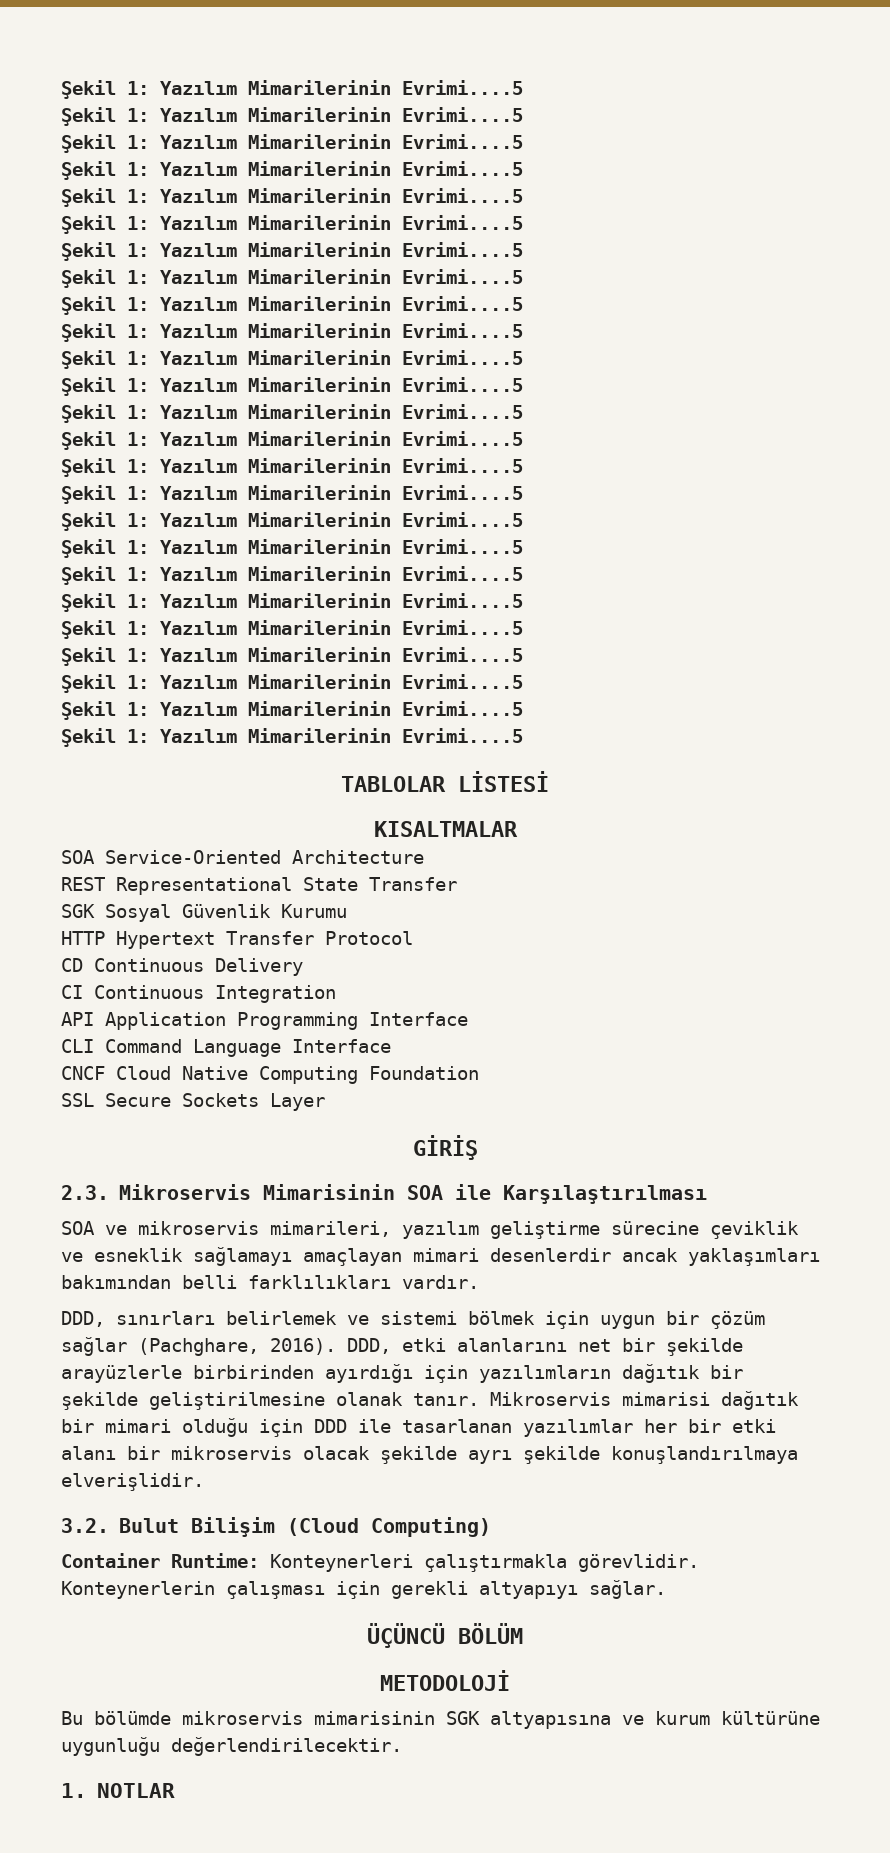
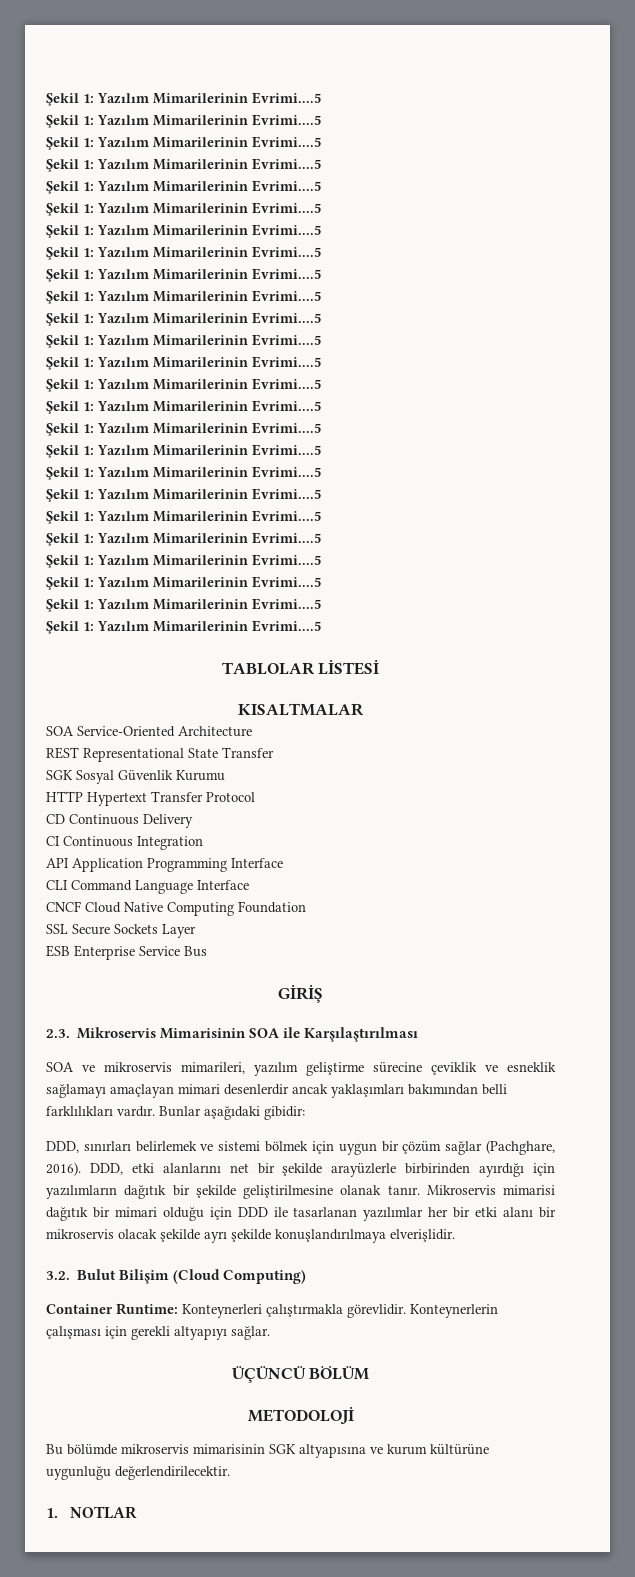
+ ESB Enterprise Service Bus
+ Bunlar aşağıdaki gibidir:

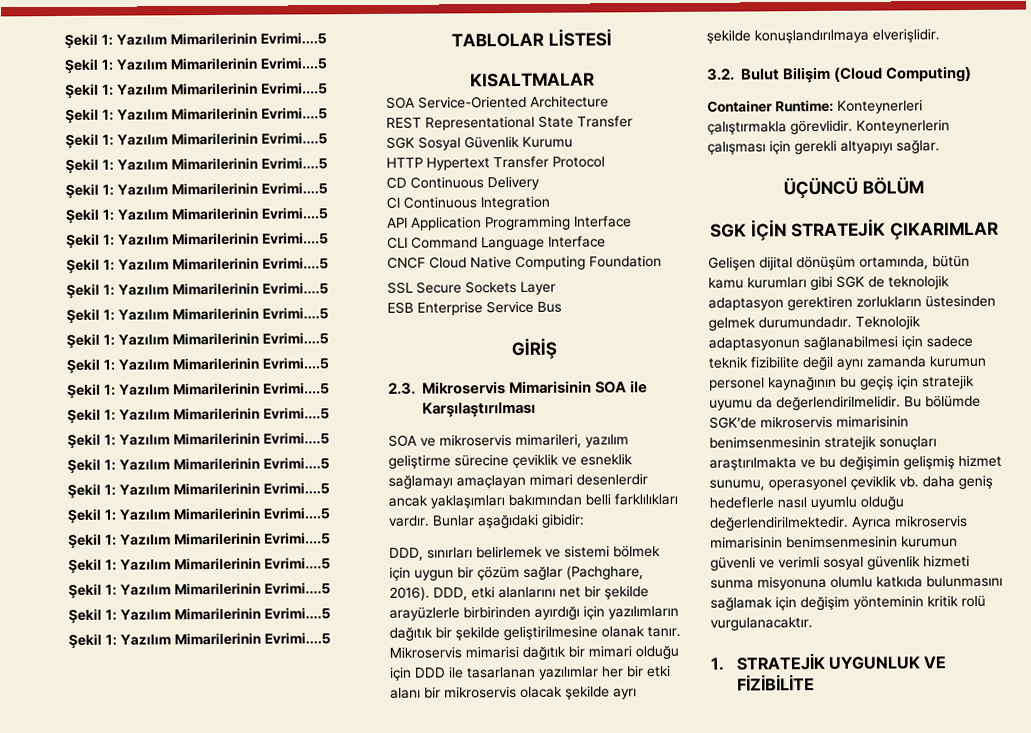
- METODOLOJİ
- Bu bölümde mikroservis mimarisinin SGK altyapısına ve kurum kültürüne uygunluğu değerlendirilecektir.
- 1. NOTLAR
+ SGK İÇİN STRATEJİK ÇIKARIMLAR
+ Gelişen dijital dönüşüm ortamında, bütün kamu kurumları gibi SGK de teknolojik adaptasyon gerektiren zorlukların üstesinden gelmek durumundadır. Teknolojik adaptasyonun sağlanabilmesi için sadece teknik fizibilite değil aynı zamanda kurumun personel kaynağının bu geçiş için stratejik uyumu da değerlendirilmelidir. Bu bölümde SGK’de mikroservis mimarisinin benimsenmesinin stratejik sonuçları araştırılmakta ve bu değişimin gelişmiş hizmet sunumu, operasyonel çeviklik vb. daha geniş hedeflerle nasıl uyumlu olduğu değerlendirilmektedir. Ayrıca mikroservis mimarisinin benimsenmesinin kurumun güvenli ve verimli sosyal güvenlik hizmeti sunma misyonuna olumlu katkıda bulunmasını sağlamak için değişim yönteminin kritik rolü vurgulanacaktır.
+ 1. STRATEJİK UYGUNLUK VE FİZİBİLİTE

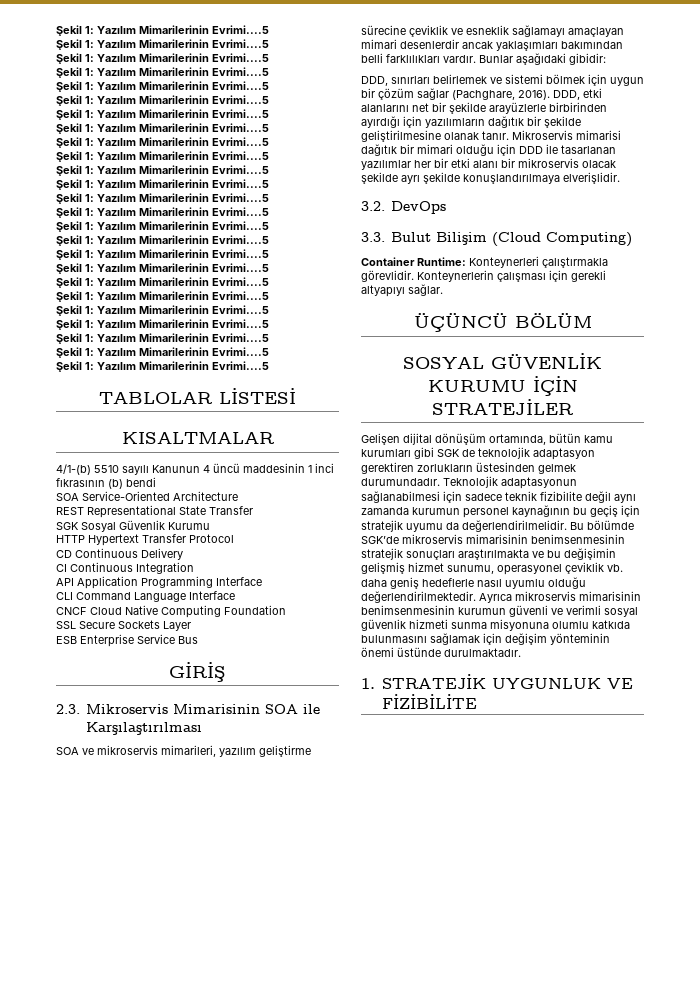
+ 4/1-(b) 5510 sayılı Kanunun 4 üncü maddesinin 1 inci fıkrasının (b) bendi
- 3.2. Bulut Bilişim (Cloud Computing)
+ 3.2. DevOps
+ 3.3. Bulut Bilişim (Cloud Computing)
- SGK İÇİN STRATEJİK ÇIKARIMLAR
+ SOSYAL GÜVENLİK KURUMU İÇİN STRATEJİLER
- Ayrıca mikroservis mimarisinin benimsenmesinin kurumun güvenli ve verimli sosyal güvenlik hizmeti sunma misyonuna olumlu katkıda bulunmasını sağlamak için değişim yönteminin kritik rolü vurgulanacaktır.
+ Ayrıca mikroservis mimarisinin benimsenmesinin kurumun güvenli ve verimli sosyal güvenlik hizmeti sunma misyonuna olumlu katkıda bulunmasını sağlamak için değişim yönteminin önemi üstünde durulmaktadır.

